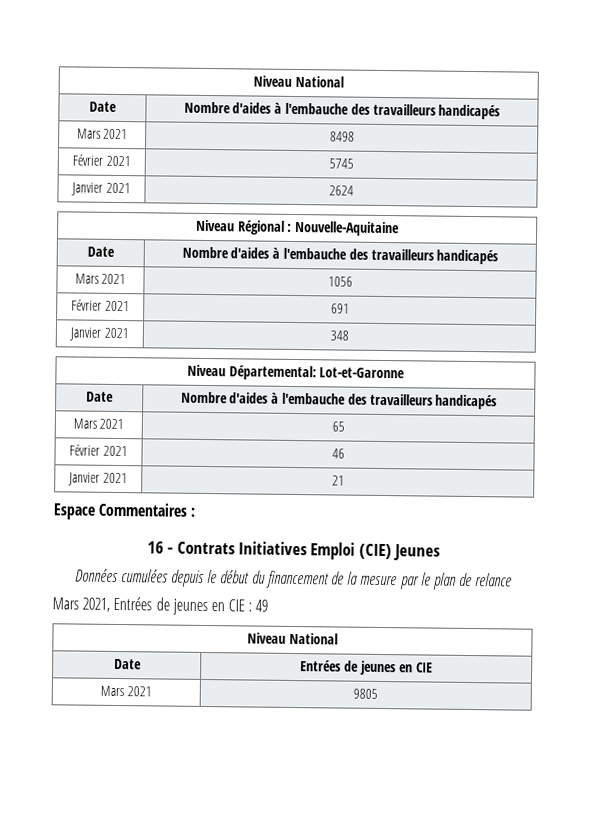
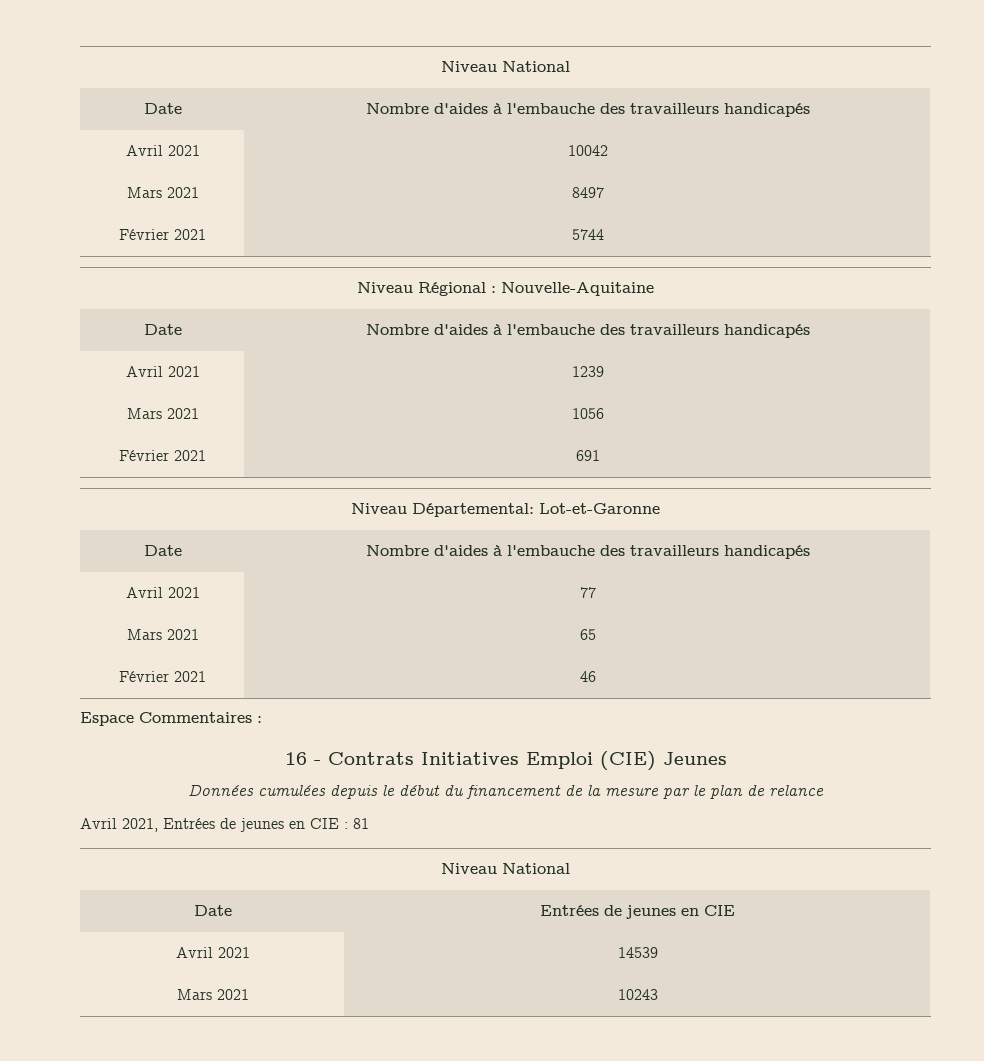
- Mars 2021 | 8498
- Février 2021 | 5745
- Janvier 2021 | 2624
+ Avril 2021 | 10042
+ Mars 2021 | 8497
+ Février 2021 | 5744
+ Avril 2021 | 1239
- Janvier 2021 | 348
+ Avril 2021 | 77
- Janvier 2021 | 21
- Mars 2021, Entrées de jeunes en CIE : 49
+ Avril 2021, Entrées de jeunes en CIE : 81
- Mars 2021 | 9805
+ Avril 2021 | 14539
+ Mars 2021 | 10243

